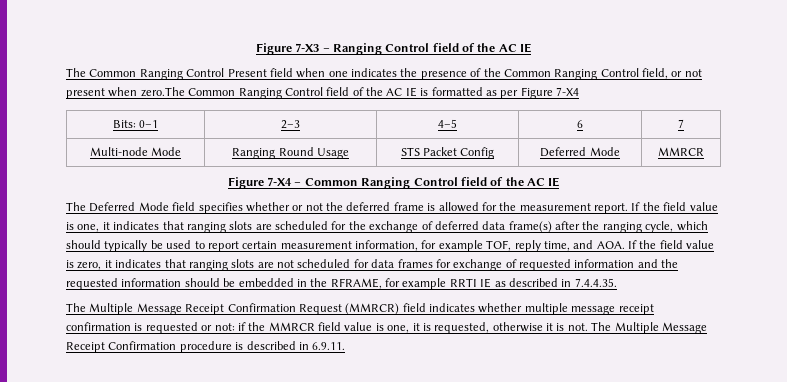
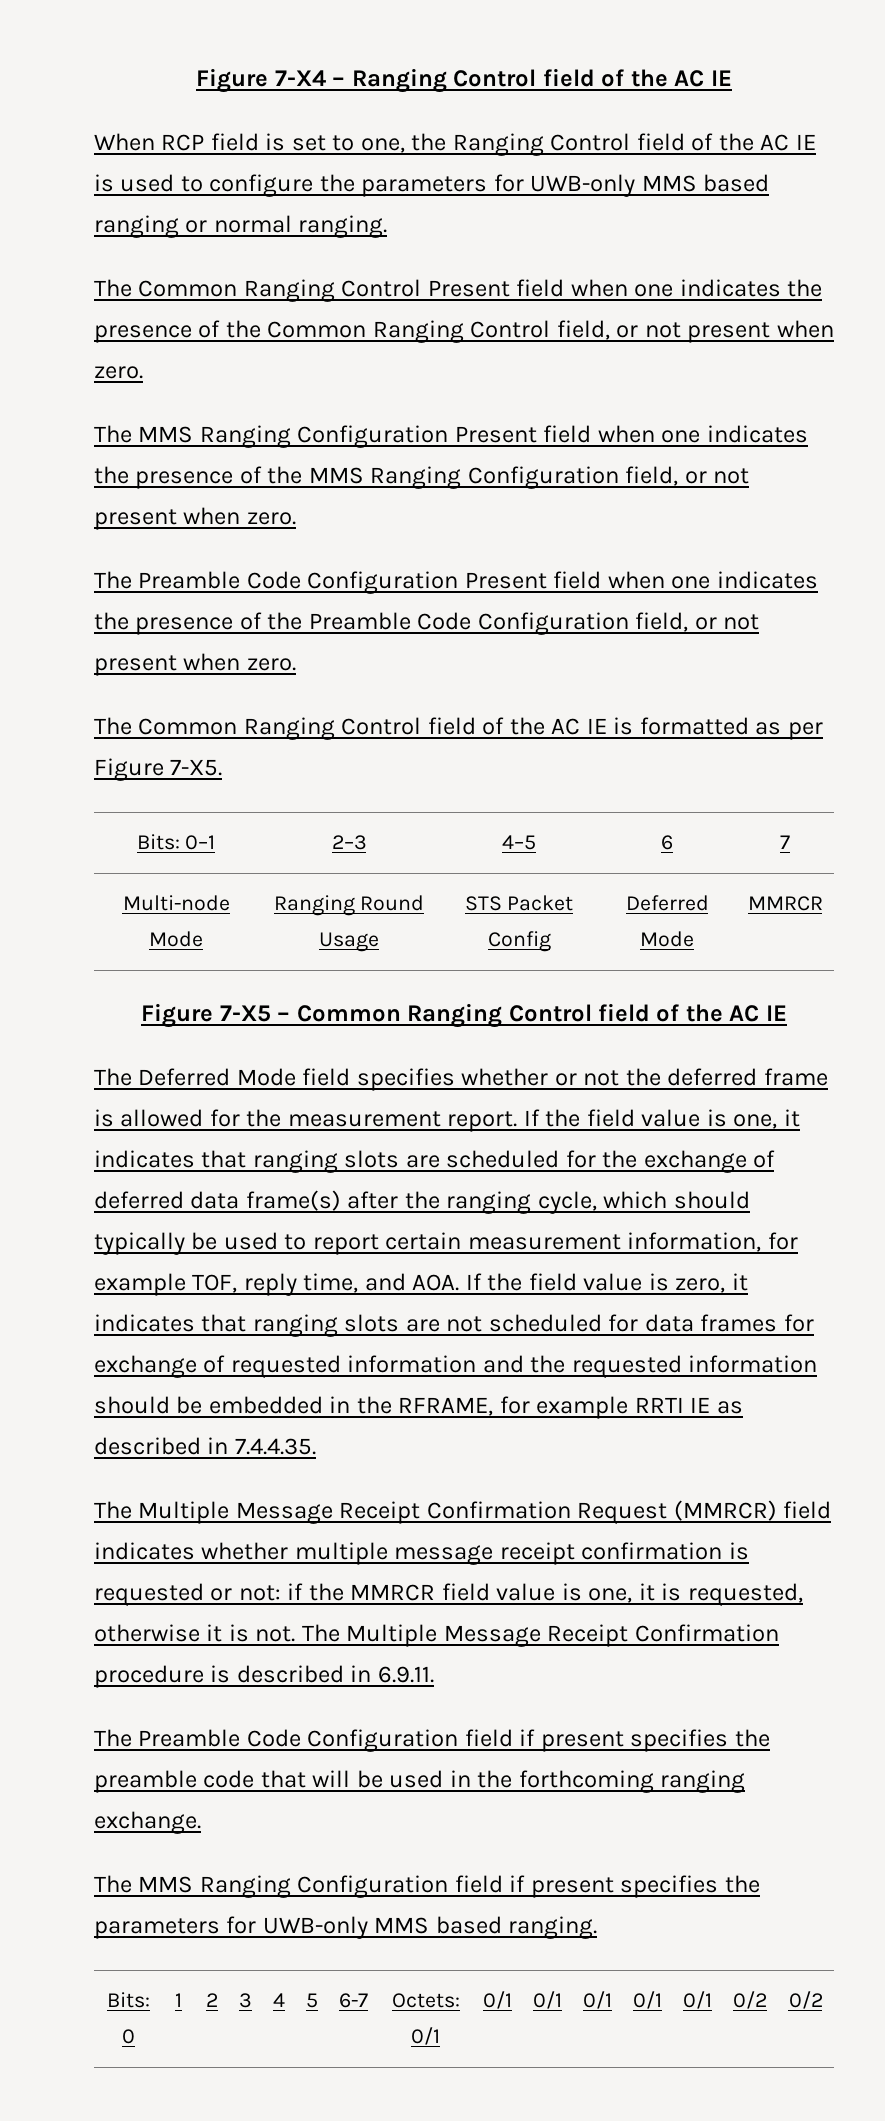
- Figure 7-X3 – Ranging Control field of the AC IE
+ Figure 7-X4 – Ranging Control field of the AC IE
+ When RCP field is set to one, the Ranging Control field of the AC IE is used to configure the parameters for UWB-only MMS based ranging or normal ranging.
- The Common Ranging Control Present field when one indicates the presence of the Common Ranging Control field, or not present when zero.The Common Ranging Control field of the AC IE is formatted as per Figure 7-X4
+ The Common Ranging Control Present field when one indicates the presence of the Common Ranging Control field, or not present when zero.
+ The MMS Ranging Configuration Present field when one indicates the presence of the MMS Ranging Configuration field, or not present when zero.
+ The Preamble Code Configuration Present field when one indicates the presence of the Preamble Code Configuration field, or not present when zero.
+ The Common Ranging Control field of the AC IE is formatted as per Figure 7-X5.
- Figure 7-X4 – Common Ranging Control field of the AC IE
+ Figure 7-X5 – Common Ranging Control field of the AC IE
+ The Preamble Code Configuration field if present specifies the preamble code that will be used in the forthcoming ranging exchange.
+ The MMS Ranging Configuration field if present specifies the parameters for UWB-only MMS based ranging.
+ Bits: 0 | 1 | 2 | 3 | 4 | 5 | 6-7 | Octets: 0/1 | 0/1 | 0/1 | 0/1 | 0/1 | 0/1 | 0/2 | 0/2

